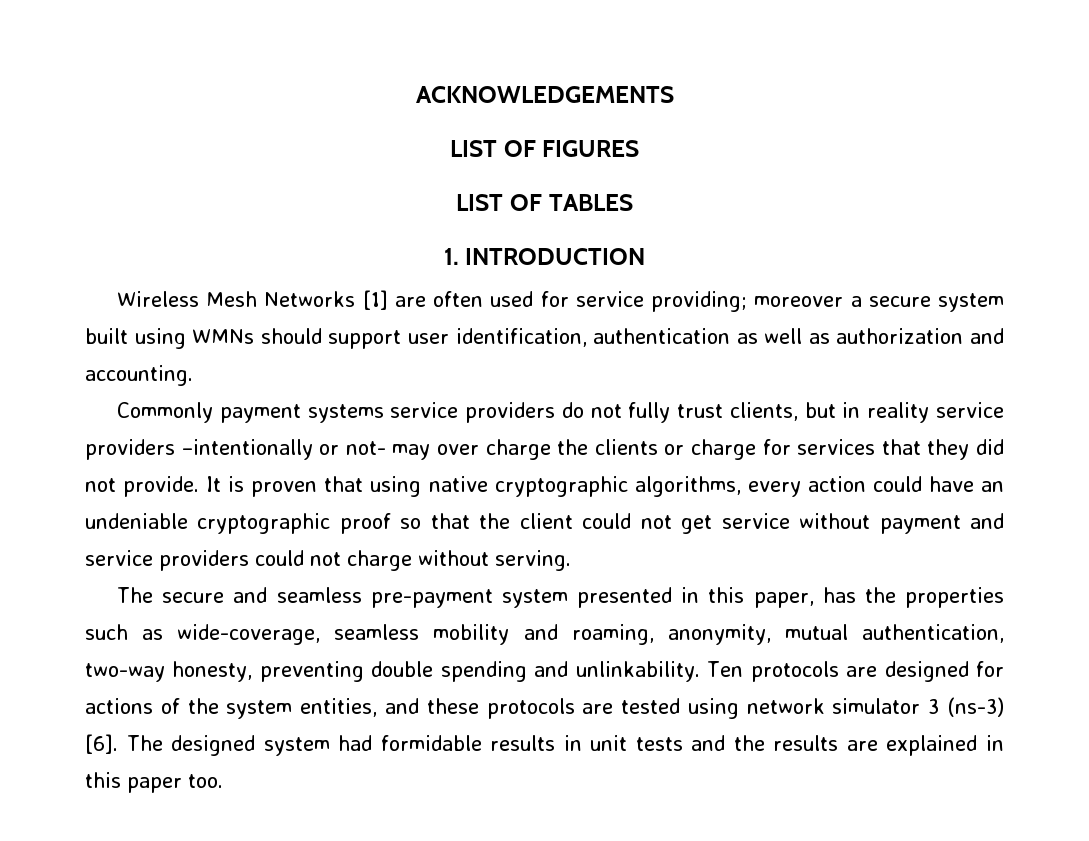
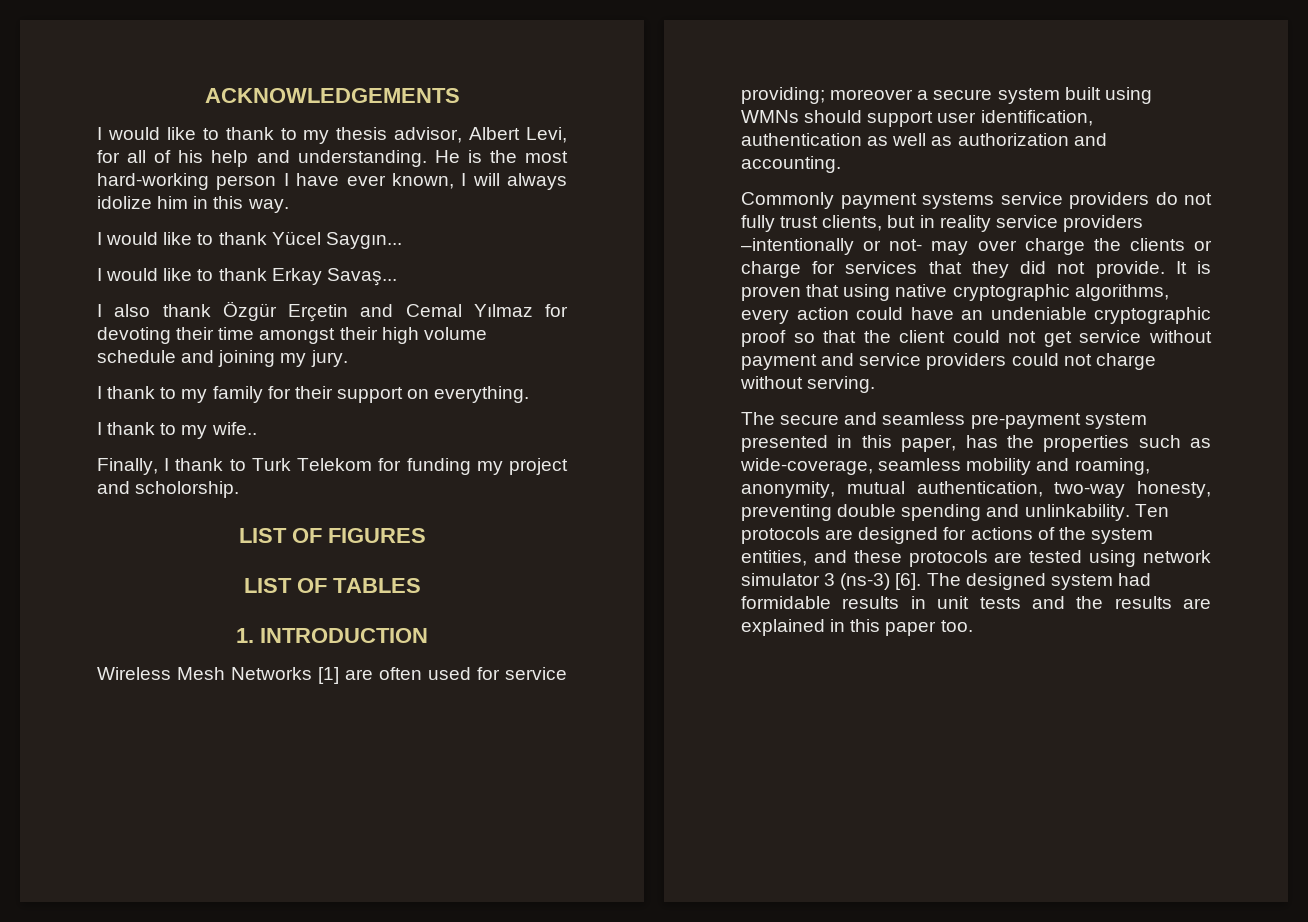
+ I would like to thank to my thesis advisor, Albert Levi, for all of his help and understanding. He is the most hard-working person I have ever known, I will always idolize him in this way.
+ I would like to thank Yücel Saygın...
+ I would like to thank Erkay Savaş...
+ I also thank Özgür Erçetin and Cemal Yılmaz for devoting their time amongst their high volume schedule and joining my jury.
+ I thank to my family for their support on everything.
+ I thank to my wife..
+ Finally, I thank to Turk Telekom for funding my project and scholorship.

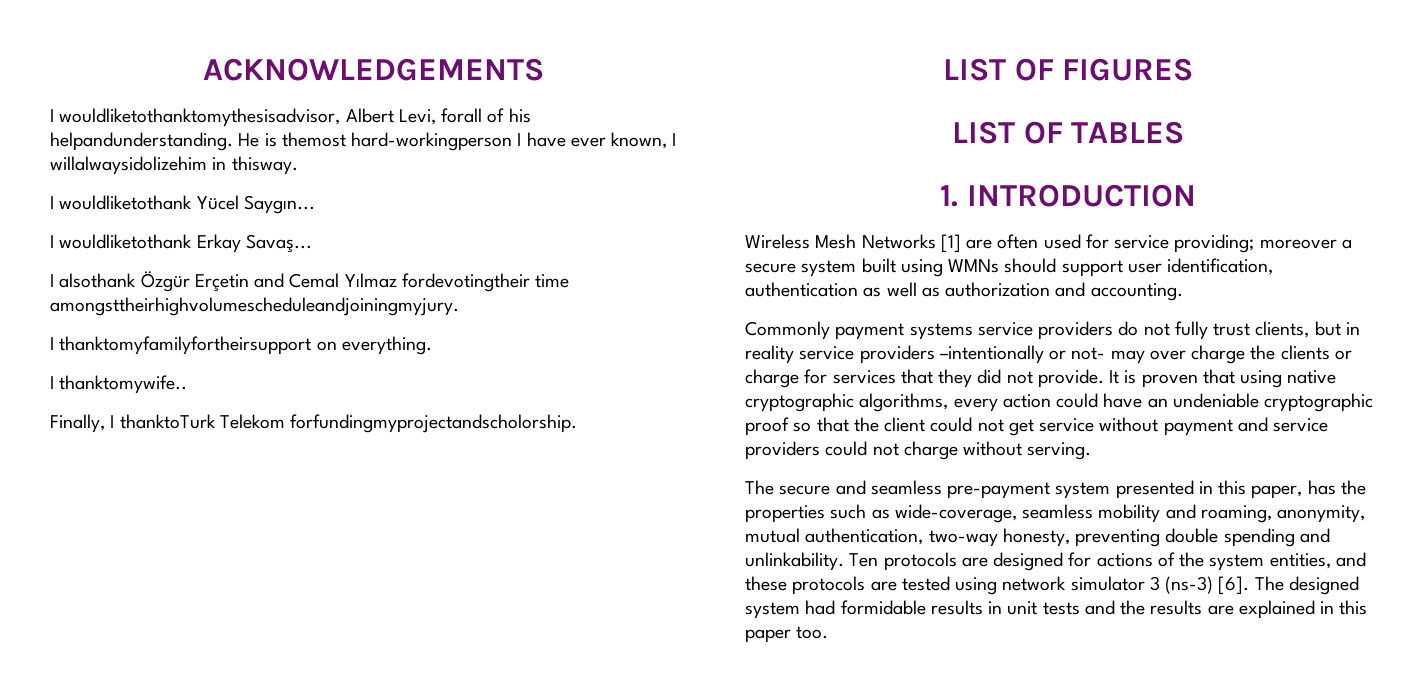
- I would like to thank to my thesis advisor, Albert Levi, for all of his help and understanding. He is the most hard-working person I have ever known, I will always idolize him in this way.
- I would like to thank Yücel Saygın...
+ I wouldliketothanktomythesisadvisor, Albert Levi, forall of his helpandunderstanding. He is themost hard-workingperson I have ever known, I willalwaysidolizehim in thisway.
+ I wouldliketothank Yücel Saygın...
- I would like to thank Erkay Savaş...
+ I wouldliketothank Erkay Savaş...
- I also thank Özgür Erçetin and Cemal Yılmaz for devoting their time amongst their high volume schedule and joining my jury.
- I thank to my family for their support on everything.
- I thank to my wife..
- Finally, I thank to Turk Telekom for funding my project and scholorship.
+ I alsothank Özgür Erçetin and Cemal Yılmaz fordevotingtheir time amongsttheirhighvolumescheduleandjoiningmyjury.
+ I thanktomyfamilyfortheirsupport on everything.
+ I thanktomywife..
+ Finally, I thanktoTurk Telekom forfundingmyprojectandscholorship.

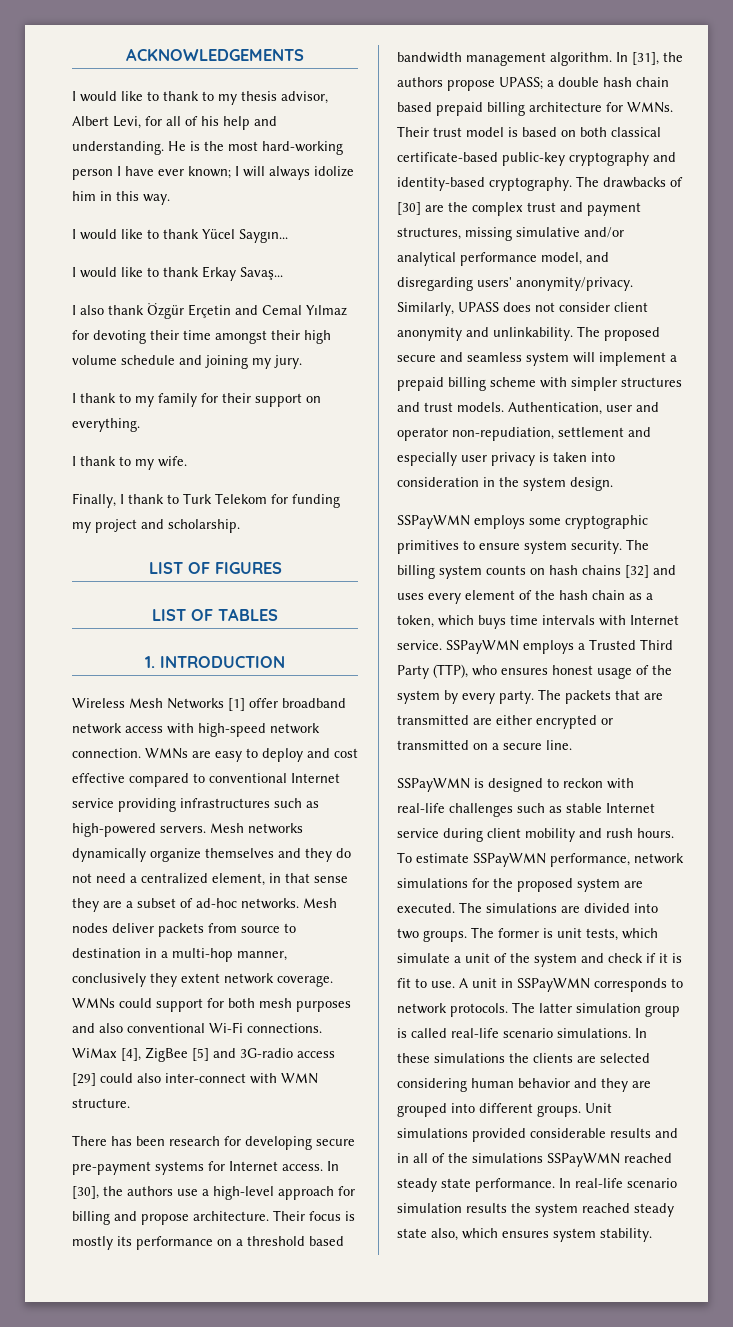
- I wouldliketothanktomythesisadvisor, Albert Levi, forall of his helpandunderstanding. He is themost hard-workingperson I have ever known, I willalwaysidolizehim in thisway.
- I wouldliketothank Yücel Saygın...
+ I would like to thank to my thesis advisor, Albert Levi, for all of his help and understanding. He is the most hard-working person I have ever known; I will always idolize him in this way.
+ I would like to thank Yücel Saygın...
- I wouldliketothank Erkay Savaş...
+ I would like to thank Erkay Savaş...
- I alsothank Özgür Erçetin and Cemal Yılmaz fordevotingtheir time amongsttheirhighvolumescheduleandjoiningmyjury.
- I thanktomyfamilyfortheirsupport on everything.
- I thanktomywife..
- Finally, I thanktoTurk Telekom forfundingmyprojectandscholorship.
+ I also thank Özgür Erçetin and Cemal Yılmaz for devoting their time amongst their high volume schedule and joining my jury.
+ I thank to my family for their support on everything.
+ I thank to my wife.
+ Finally, I thank to Turk Telekom for funding my project and scholarship.
- Wireless Mesh Networks [1] are often used for service providing; moreover a secure system built using WMNs should support user identification, authentication as well as authorization and accounting.
- Commonly payment systems service providers do not fully trust clients, but in reality service providers –intentionally or not- may over charge the clients or charge for services that they did not provide. It is proven that using native cryptographic algorithms, every action could have an undeniable cryptographic proof so that the client could not get service without payment and service providers could not charge without serving.
- The secure and seamless pre-payment system presented in this paper, has the properties such as wide-coverage, seamless mobility and roaming, anonymity, mutual authentication, two-way honesty, preventing double spending and unlinkability. Ten protocols are designed for actions of the system entities, and these protocols are tested using network simulator 3 (ns-3) [6]. The designed system had formidable results in unit tests and the results are explained in this paper too.
+ Wireless Mesh Networks [1] offer broadband network access with high-speed network connection. WMNs are easy to deploy and cost effective compared to conventional Internet service providing infrastructures such as high-powered servers. Mesh networks dynamically organize themselves and they do not need a centralized element, in that sense they are a subset of ad-hoc networks. Mesh nodes deliver packets from source to destination in a multi-hop manner, conclusively they extent network coverage. WMNs could support for both mesh purposes and also conventional Wi-Fi connections. WiMax [4], ZigBee [5] and 3G-radio access [29] could also inter-connect with WMN structure.
+ There has been research for developing secure pre-payment systems for Internet access. In [30], the authors use a high-level approach for billing and propose architecture. Their focus is mostly its performance on a threshold based bandwidth management algorithm. In [31], the authors propose UPASS; a double hash chain based prepaid billing architecture for WMNs. Their trust model is based on both classical certificate-based public-key cryptography and identity-based cryptography. The drawbacks of [30] are the complex trust and payment structures, missing simulative and/or analytical performance model, and disregarding users' anonymity/privacy. Similarly, UPASS does not consider client anonymity and unlinkability. The proposed secure and seamless system will implement a prepaid billing scheme with simpler structures and trust models. Authentication, user and operator non-repudiation, settlement and especially user privacy is taken into consideration in the system design.
+ SSPayWMN employs some cryptographic primitives to ensure system security. The billing system counts on hash chains [32] and uses every element of the hash chain as a token, which buys time intervals with Internet service. SSPayWMN employs a Trusted Third Party (TTP), who ensures honest usage of the system by every party. The packets that are transmitted are either encrypted or transmitted on a secure line.
+ SSPayWMN is designed to reckon with real-life challenges such as stable Internet service during client mobility and rush hours. To estimate SSPayWMN performance, network simulations for the proposed system are executed. The simulations are divided into two groups. The former is unit tests, which simulate a unit of the system and check if it is fit to use. A unit in SSPayWMN corresponds to network protocols. The latter simulation group is called real-life scenario simulations. In these simulations the clients are selected considering human behavior and they are grouped into different groups. Unit simulations provided considerable results and in all of the simulations SSPayWMN reached steady state performance. In real-life scenario simulation results the system reached steady state also, which ensures system stability.

